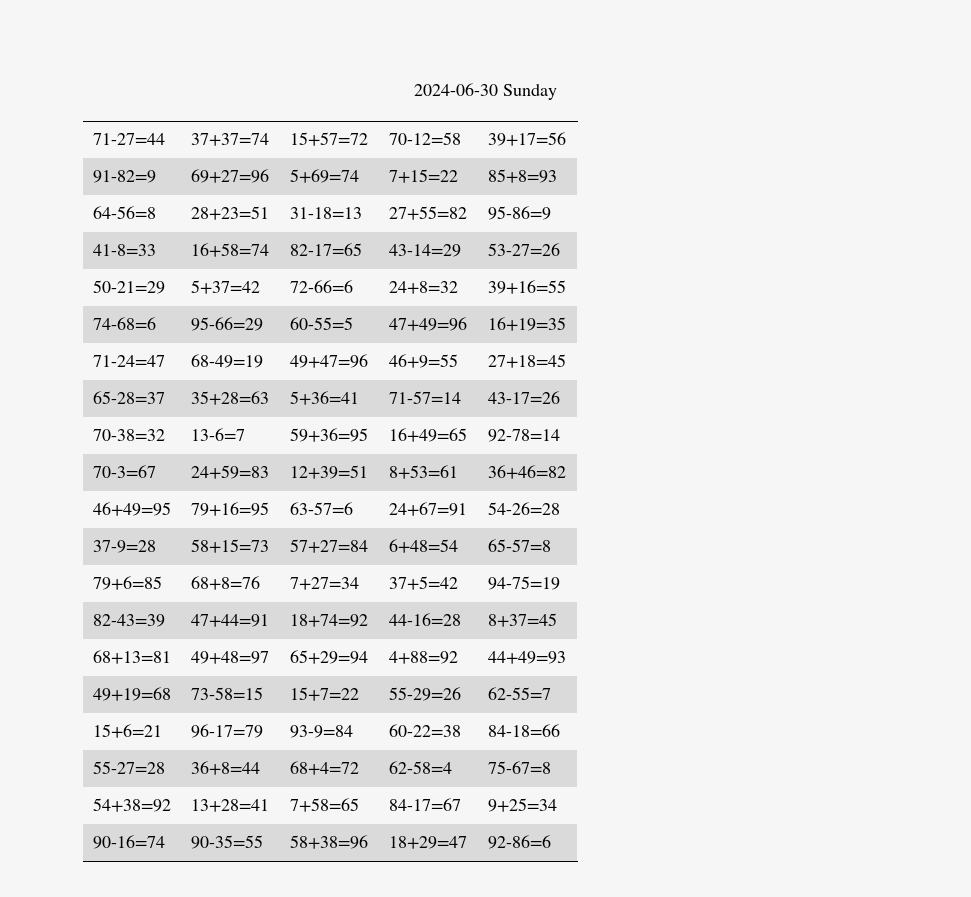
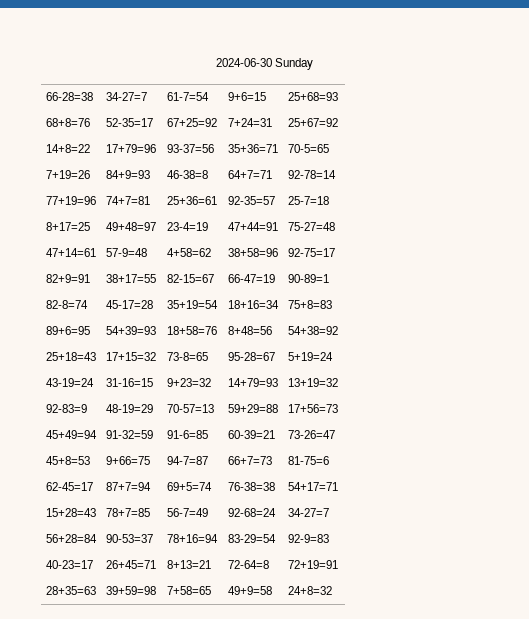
- 71-27=44 | 37+37=74 | 15+57=72 | 70-12=58 | 39+17=56
- 91-82=9 | 69+27=96 | 5+69=74 | 7+15=22 | 85+8=93
- 64-56=8 | 28+23=51 | 31-18=13 | 27+55=82 | 95-86=9
- 41-8=33 | 16+58=74 | 82-17=65 | 43-14=29 | 53-27=26
- 50-21=29 | 5+37=42 | 72-66=6 | 24+8=32 | 39+16=55
- 74-68=6 | 95-66=29 | 60-55=5 | 47+49=96 | 16+19=35
- 71-24=47 | 68-49=19 | 49+47=96 | 46+9=55 | 27+18=45
- 65-28=37 | 35+28=63 | 5+36=41 | 71-57=14 | 43-17=26
- 70-38=32 | 13-6=7 | 59+36=95 | 16+49=65 | 92-78=14
- 70-3=67 | 24+59=83 | 12+39=51 | 8+53=61 | 36+46=82
- 46+49=95 | 79+16=95 | 63-57=6 | 24+67=91 | 54-26=28
- 37-9=28 | 58+15=73 | 57+27=84 | 6+48=54 | 65-57=8
- 79+6=85 | 68+8=76 | 7+27=34 | 37+5=42 | 94-75=19
- 82-43=39 | 47+44=91 | 18+74=92 | 44-16=28 | 8+37=45
- 68+13=81 | 49+48=97 | 65+29=94 | 4+88=92 | 44+49=93
- 49+19=68 | 73-58=15 | 15+7=22 | 55-29=26 | 62-55=7
- 15+6=21 | 96-17=79 | 93-9=84 | 60-22=38 | 84-18=66
- 55-27=28 | 36+8=44 | 68+4=72 | 62-58=4 | 75-67=8
- 54+38=92 | 13+28=41 | 7+58=65 | 84-17=67 | 9+25=34
- 90-16=74 | 90-35=55 | 58+38=96 | 18+29=47 | 92-86=6
+ 66-28=38 | 34-27=7 | 61-7=54 | 9+6=15 | 25+68=93
+ 68+8=76 | 52-35=17 | 67+25=92 | 7+24=31 | 25+67=92
+ 14+8=22 | 17+79=96 | 93-37=56 | 35+36=71 | 70-5=65
+ 7+19=26 | 84+9=93 | 46-38=8 | 64+7=71 | 92-78=14
+ 77+19=96 | 74+7=81 | 25+36=61 | 92-35=57 | 25-7=18
+ 8+17=25 | 49+48=97 | 23-4=19 | 47+44=91 | 75-27=48
+ 47+14=61 | 57-9=48 | 4+58=62 | 38+58=96 | 92-75=17
+ 82+9=91 | 38+17=55 | 82-15=67 | 66-47=19 | 90-89=1
+ 82-8=74 | 45-17=28 | 35+19=54 | 18+16=34 | 75+8=83
+ 89+6=95 | 54+39=93 | 18+58=76 | 8+48=56 | 54+38=92
+ 25+18=43 | 17+15=32 | 73-8=65 | 95-28=67 | 5+19=24
+ 43-19=24 | 31-16=15 | 9+23=32 | 14+79=93 | 13+19=32
+ 92-83=9 | 48-19=29 | 70-57=13 | 59+29=88 | 17+56=73
+ 45+49=94 | 91-32=59 | 91-6=85 | 60-39=21 | 73-26=47
+ 45+8=53 | 9+66=75 | 94-7=87 | 66+7=73 | 81-75=6
+ 62-45=17 | 87+7=94 | 69+5=74 | 76-38=38 | 54+17=71
+ 15+28=43 | 78+7=85 | 56-7=49 | 92-68=24 | 34-27=7
+ 56+28=84 | 90-53=37 | 78+16=94 | 83-29=54 | 92-9=83
+ 40-23=17 | 26+45=71 | 8+13=21 | 72-64=8 | 72+19=91
+ 28+35=63 | 39+59=98 | 7+58=65 | 49+9=58 | 24+8=32

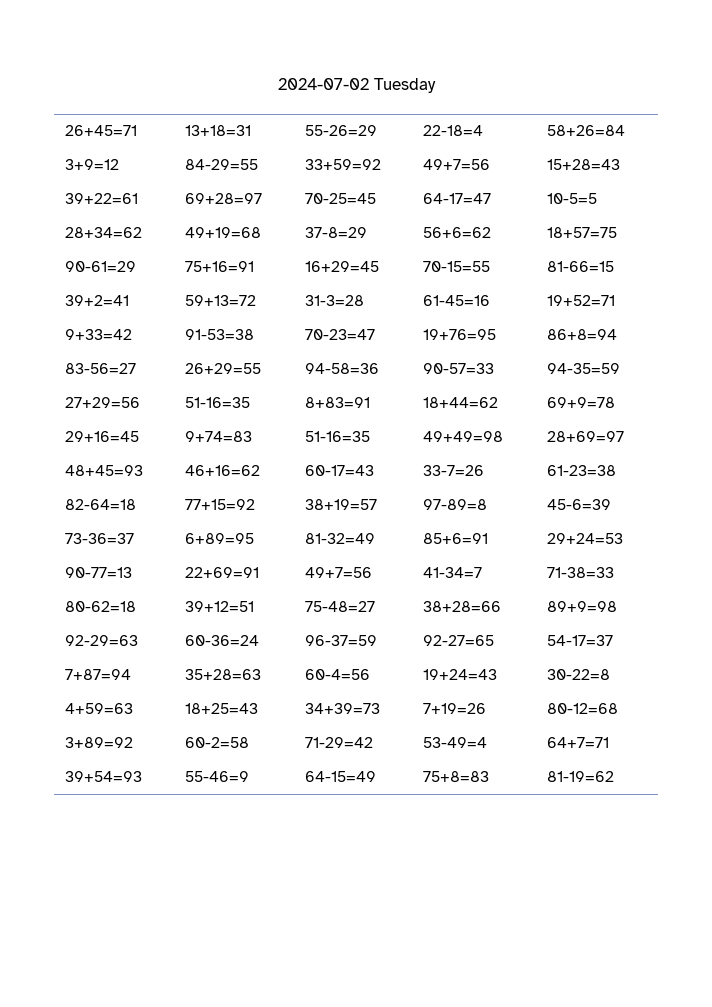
- 2024-06-30 Sunday
- 66-28=38 | 34-27=7 | 61-7=54 | 9+6=15 | 25+68=93
- 68+8=76 | 52-35=17 | 67+25=92 | 7+24=31 | 25+67=92
- 14+8=22 | 17+79=96 | 93-37=56 | 35+36=71 | 70-5=65
- 7+19=26 | 84+9=93 | 46-38=8 | 64+7=71 | 92-78=14
- 77+19=96 | 74+7=81 | 25+36=61 | 92-35=57 | 25-7=18
- 8+17=25 | 49+48=97 | 23-4=19 | 47+44=91 | 75-27=48
- 47+14=61 | 57-9=48 | 4+58=62 | 38+58=96 | 92-75=17
- 82+9=91 | 38+17=55 | 82-15=67 | 66-47=19 | 90-89=1
- 82-8=74 | 45-17=28 | 35+19=54 | 18+16=34 | 75+8=83
- 89+6=95 | 54+39=93 | 18+58=76 | 8+48=56 | 54+38=92
- 25+18=43 | 17+15=32 | 73-8=65 | 95-28=67 | 5+19=24
- 43-19=24 | 31-16=15 | 9+23=32 | 14+79=93 | 13+19=32
- 92-83=9 | 48-19=29 | 70-57=13 | 59+29=88 | 17+56=73
- 45+49=94 | 91-32=59 | 91-6=85 | 60-39=21 | 73-26=47
- 45+8=53 | 9+66=75 | 94-7=87 | 66+7=73 | 81-75=6
- 62-45=17 | 87+7=94 | 69+5=74 | 76-38=38 | 54+17=71
- 15+28=43 | 78+7=85 | 56-7=49 | 92-68=24 | 34-27=7
- 56+28=84 | 90-53=37 | 78+16=94 | 83-29=54 | 92-9=83
- 40-23=17 | 26+45=71 | 8+13=21 | 72-64=8 | 72+19=91
- 28+35=63 | 39+59=98 | 7+58=65 | 49+9=58 | 24+8=32
+ 2024-07-02 Tuesday
+ 26+45=71 | 13+18=31 | 55-26=29 | 22-18=4 | 58+26=84
+ 3+9=12 | 84-29=55 | 33+59=92 | 49+7=56 | 15+28=43
+ 39+22=61 | 69+28=97 | 70-25=45 | 64-17=47 | 10-5=5
+ 28+34=62 | 49+19=68 | 37-8=29 | 56+6=62 | 18+57=75
+ 90-61=29 | 75+16=91 | 16+29=45 | 70-15=55 | 81-66=15
+ 39+2=41 | 59+13=72 | 31-3=28 | 61-45=16 | 19+52=71
+ 9+33=42 | 91-53=38 | 70-23=47 | 19+76=95 | 86+8=94
+ 83-56=27 | 26+29=55 | 94-58=36 | 90-57=33 | 94-35=59
+ 27+29=56 | 51-16=35 | 8+83=91 | 18+44=62 | 69+9=78
+ 29+16=45 | 9+74=83 | 51-16=35 | 49+49=98 | 28+69=97
+ 48+45=93 | 46+16=62 | 60-17=43 | 33-7=26 | 61-23=38
+ 82-64=18 | 77+15=92 | 38+19=57 | 97-89=8 | 45-6=39
+ 73-36=37 | 6+89=95 | 81-32=49 | 85+6=91 | 29+24=53
+ 90-77=13 | 22+69=91 | 49+7=56 | 41-34=7 | 71-38=33
+ 80-62=18 | 39+12=51 | 75-48=27 | 38+28=66 | 89+9=98
+ 92-29=63 | 60-36=24 | 96-37=59 | 92-27=65 | 54-17=37
+ 7+87=94 | 35+28=63 | 60-4=56 | 19+24=43 | 30-22=8
+ 4+59=63 | 18+25=43 | 34+39=73 | 7+19=26 | 80-12=68
+ 3+89=92 | 60-2=58 | 71-29=42 | 53-49=4 | 64+7=71
+ 39+54=93 | 55-46=9 | 64-15=49 | 75+8=83 | 81-19=62

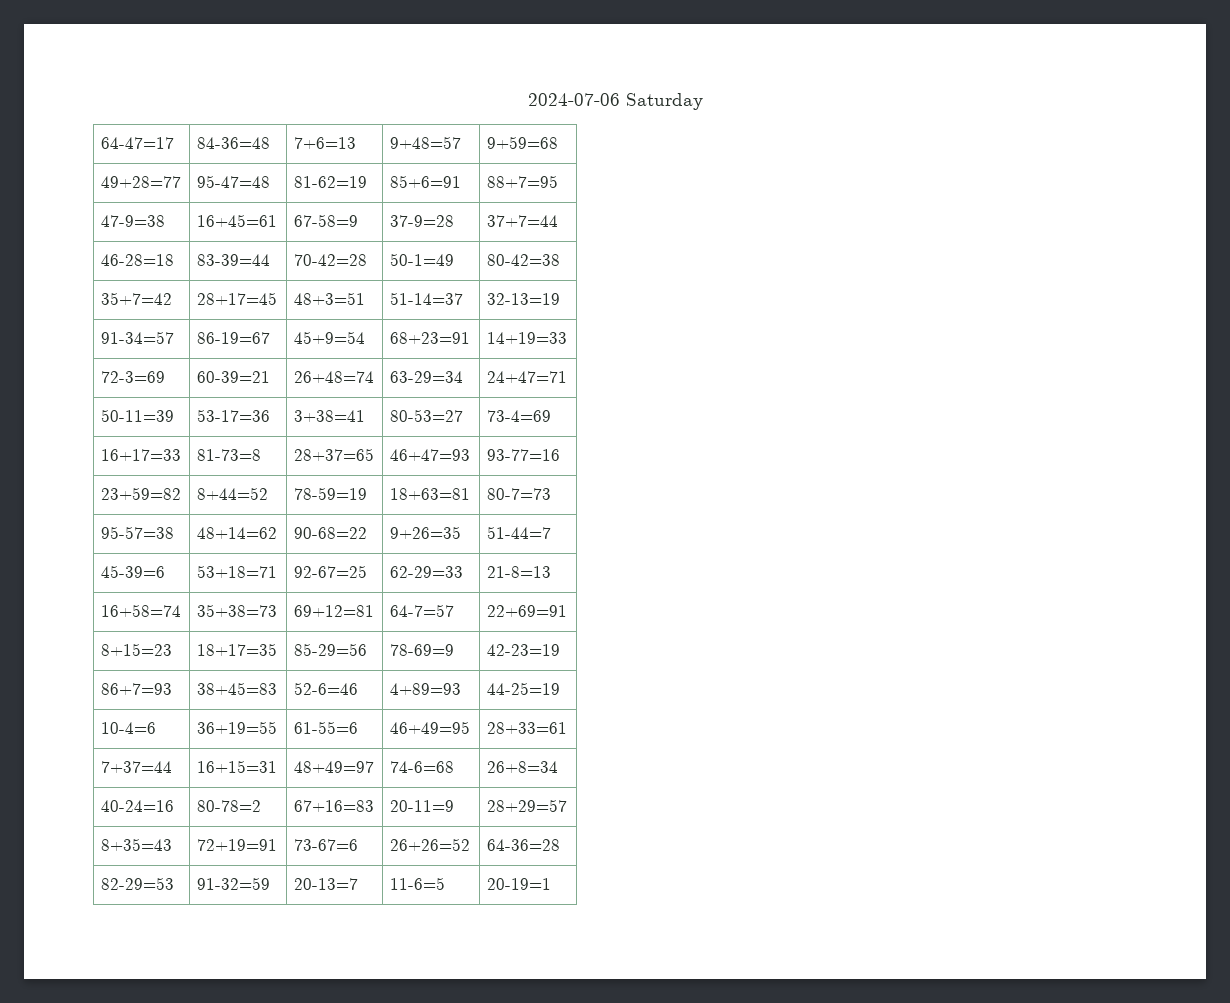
- 2024-07-02 Tuesday
- 26+45=71 | 13+18=31 | 55-26=29 | 22-18=4 | 58+26=84
- 3+9=12 | 84-29=55 | 33+59=92 | 49+7=56 | 15+28=43
- 39+22=61 | 69+28=97 | 70-25=45 | 64-17=47 | 10-5=5
- 28+34=62 | 49+19=68 | 37-8=29 | 56+6=62 | 18+57=75
- 90-61=29 | 75+16=91 | 16+29=45 | 70-15=55 | 81-66=15
- 39+2=41 | 59+13=72 | 31-3=28 | 61-45=16 | 19+52=71
- 9+33=42 | 91-53=38 | 70-23=47 | 19+76=95 | 86+8=94
- 83-56=27 | 26+29=55 | 94-58=36 | 90-57=33 | 94-35=59
- 27+29=56 | 51-16=35 | 8+83=91 | 18+44=62 | 69+9=78
- 29+16=45 | 9+74=83 | 51-16=35 | 49+49=98 | 28+69=97
- 48+45=93 | 46+16=62 | 60-17=43 | 33-7=26 | 61-23=38
- 82-64=18 | 77+15=92 | 38+19=57 | 97-89=8 | 45-6=39
- 73-36=37 | 6+89=95 | 81-32=49 | 85+6=91 | 29+24=53
- 90-77=13 | 22+69=91 | 49+7=56 | 41-34=7 | 71-38=33
- 80-62=18 | 39+12=51 | 75-48=27 | 38+28=66 | 89+9=98
- 92-29=63 | 60-36=24 | 96-37=59 | 92-27=65 | 54-17=37
- 7+87=94 | 35+28=63 | 60-4=56 | 19+24=43 | 30-22=8
- 4+59=63 | 18+25=43 | 34+39=73 | 7+19=26 | 80-12=68
- 3+89=92 | 60-2=58 | 71-29=42 | 53-49=4 | 64+7=71
- 39+54=93 | 55-46=9 | 64-15=49 | 75+8=83 | 81-19=62
+ 2024-07-06 Saturday
+ 64-47=17 | 84-36=48 | 7+6=13 | 9+48=57 | 9+59=68
+ 49+28=77 | 95-47=48 | 81-62=19 | 85+6=91 | 88+7=95
+ 47-9=38 | 16+45=61 | 67-58=9 | 37-9=28 | 37+7=44
+ 46-28=18 | 83-39=44 | 70-42=28 | 50-1=49 | 80-42=38
+ 35+7=42 | 28+17=45 | 48+3=51 | 51-14=37 | 32-13=19
+ 91-34=57 | 86-19=67 | 45+9=54 | 68+23=91 | 14+19=33
+ 72-3=69 | 60-39=21 | 26+48=74 | 63-29=34 | 24+47=71
+ 50-11=39 | 53-17=36 | 3+38=41 | 80-53=27 | 73-4=69
+ 16+17=33 | 81-73=8 | 28+37=65 | 46+47=93 | 93-77=16
+ 23+59=82 | 8+44=52 | 78-59=19 | 18+63=81 | 80-7=73
+ 95-57=38 | 48+14=62 | 90-68=22 | 9+26=35 | 51-44=7
+ 45-39=6 | 53+18=71 | 92-67=25 | 62-29=33 | 21-8=13
+ 16+58=74 | 35+38=73 | 69+12=81 | 64-7=57 | 22+69=91
+ 8+15=23 | 18+17=35 | 85-29=56 | 78-69=9 | 42-23=19
+ 86+7=93 | 38+45=83 | 52-6=46 | 4+89=93 | 44-25=19
+ 10-4=6 | 36+19=55 | 61-55=6 | 46+49=95 | 28+33=61
+ 7+37=44 | 16+15=31 | 48+49=97 | 74-6=68 | 26+8=34
+ 40-24=16 | 80-78=2 | 67+16=83 | 20-11=9 | 28+29=57
+ 8+35=43 | 72+19=91 | 73-67=6 | 26+26=52 | 64-36=28
+ 82-29=53 | 91-32=59 | 20-13=7 | 11-6=5 | 20-19=1

